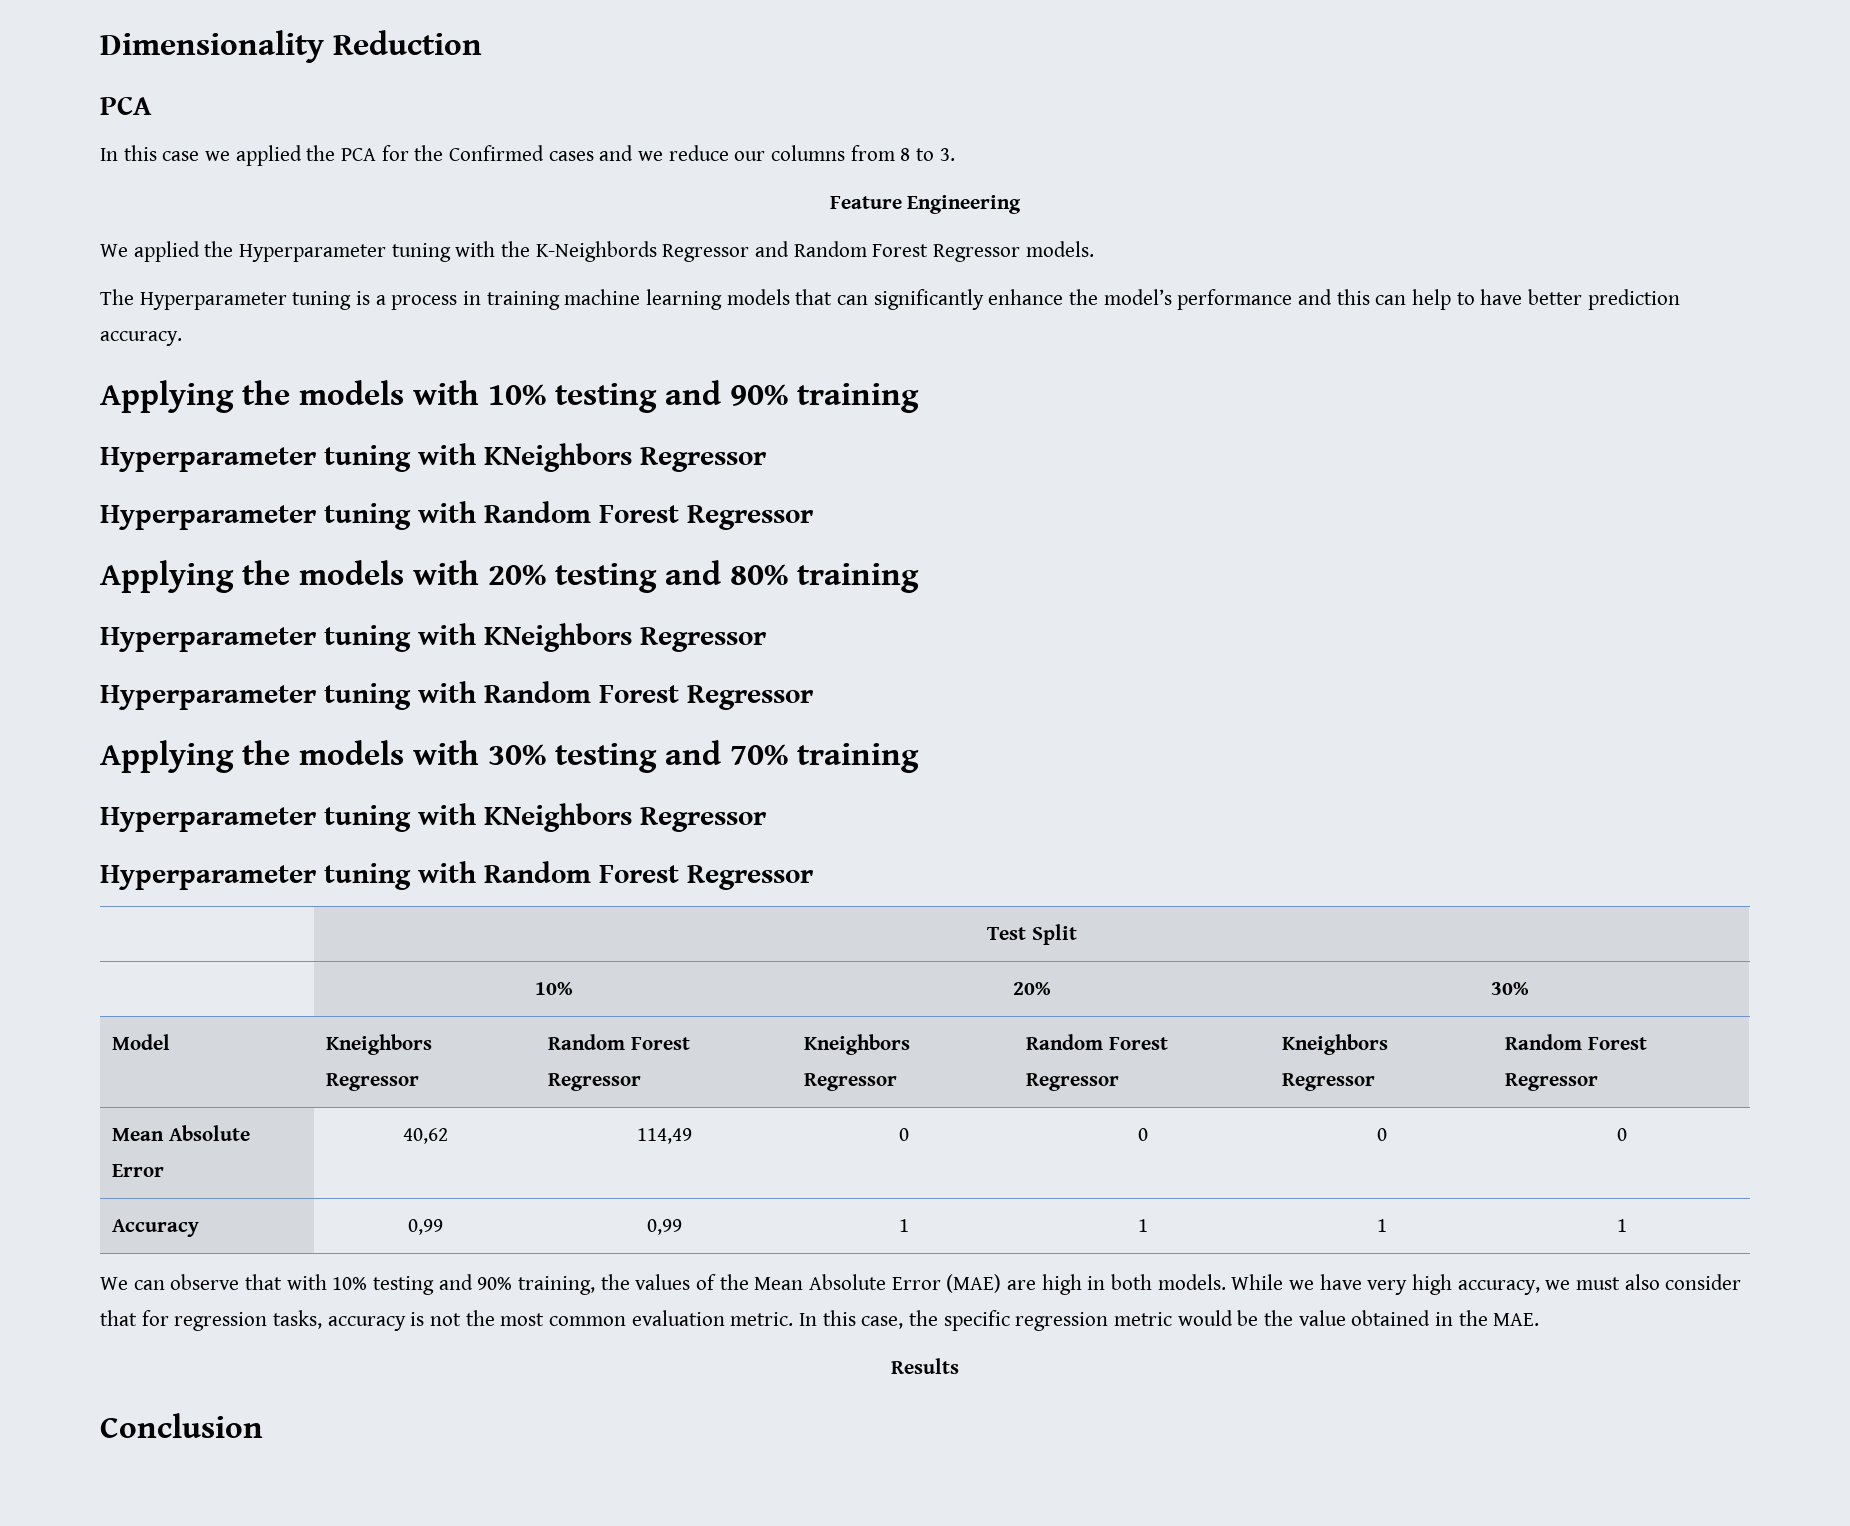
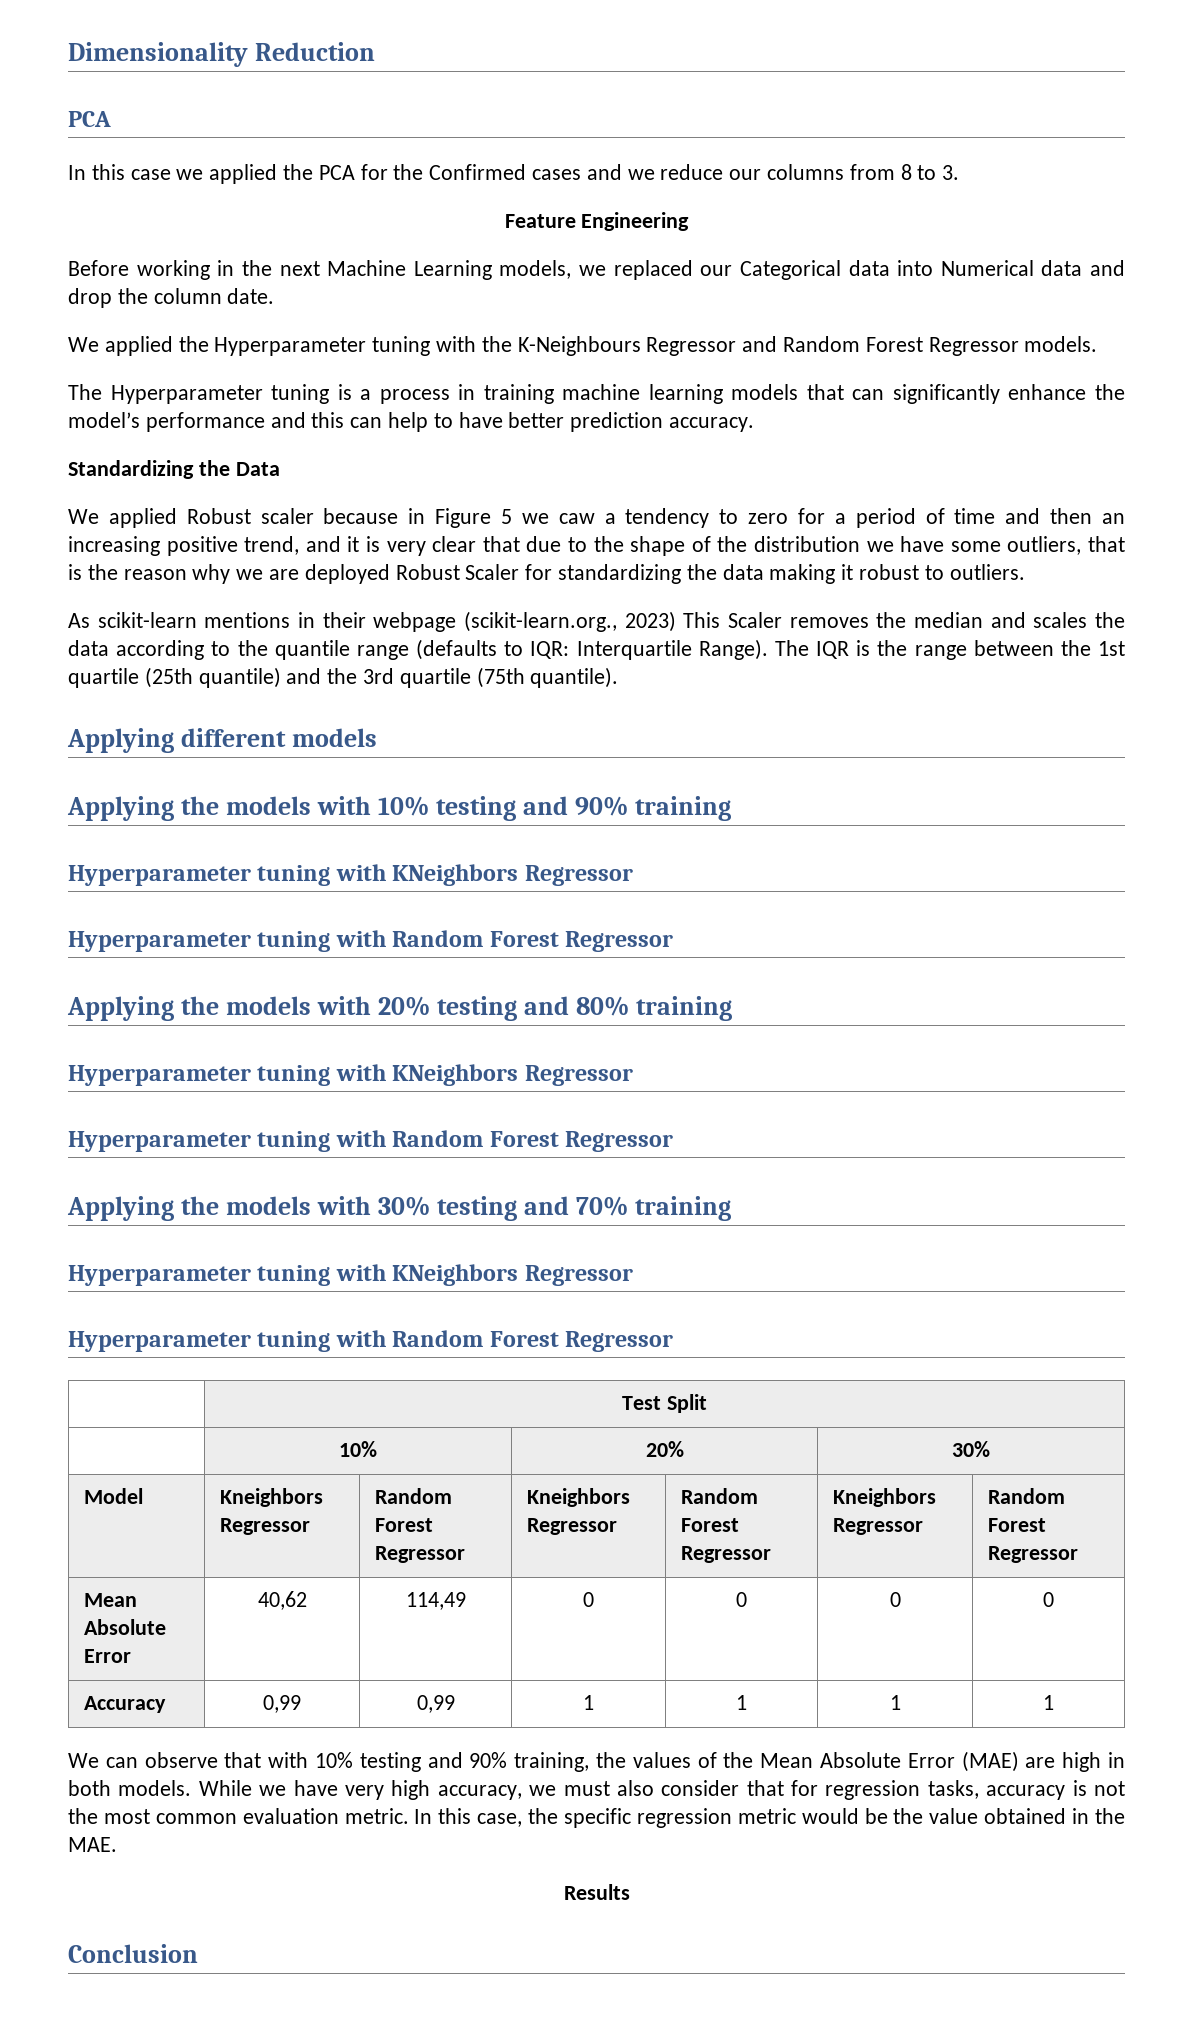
+ Before working in the next Machine Learning models, we replaced our Categorical data into Numerical data and drop the column date.
- We applied the Hyperparameter tuning with the K-Neighbords Regressor and Random Forest Regressor models.
+ We applied the Hyperparameter tuning with the K-Neighbours Regressor and Random Forest Regressor models.
+ Standardizing the Data
+ We applied Robust scaler because in Figure 5 we caw a tendency to zero for a period of time and then an increasing positive trend, and it is very clear that due to the shape of the distribution we have some outliers, that is the reason why we are deployed Robust Scaler for standardizing the data making it robust to outliers.
+ As scikit-learn mentions in their webpage (scikit-learn.org., 2023) This Scaler removes the median and scales the data according to the quantile range (defaults to IQR: Interquartile Range). The IQR is the range between the 1st quartile (25th quantile) and the 3rd quartile (75th quantile).
+ Applying different models

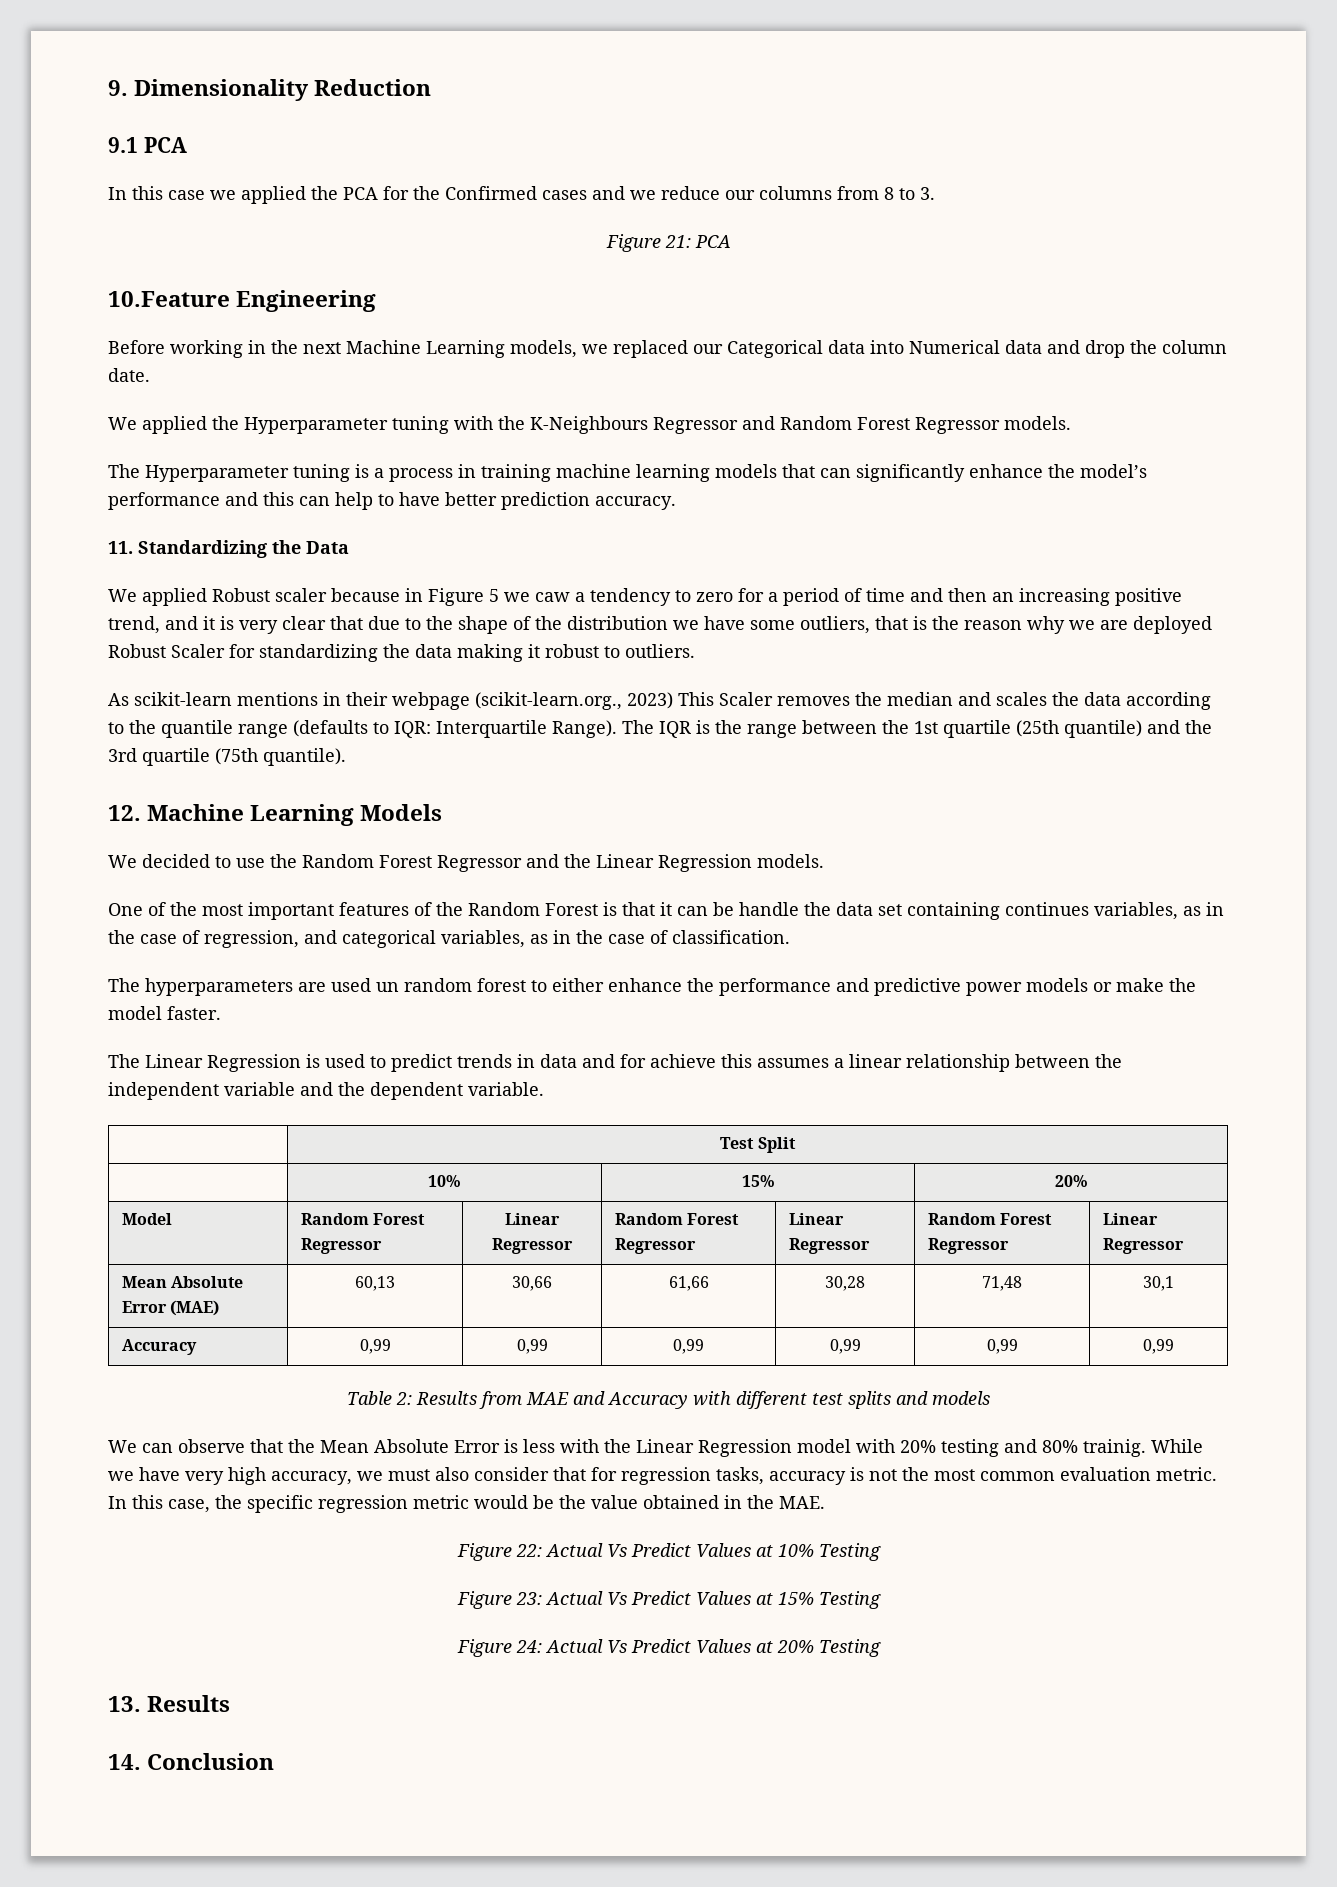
- Dimensionality Reduction
- PCA
+ 9. Dimensionality Reduction
+ 9.1 PCA
- Feature Engineering
+ Figure 21: PCA
+ 10.Feature Engineering
- Standardizing the Data
+ 11. Standardizing the Data
- Applying different models
- Applying the models with 10% testing and 90% training
- Hyperparameter tuning with KNeighbors Regressor
- Hyperparameter tuning with Random Forest Regressor
- Applying the models with 20% testing and 80% training
- Hyperparameter tuning with KNeighbors Regressor
- Hyperparameter tuning with Random Forest Regressor
- Applying the models with 30% testing and 70% training
- Hyperparameter tuning with KNeighbors Regressor
- Hyperparameter tuning with Random Forest Regressor
+ 12. Machine Learning Models
+ We decided to use the Random Forest Regressor and the Linear Regression models.
+ One of the most important features of the Random Forest is that it can be handle the data set containing continues variables, as in the case of regression, and categorical variables, as in the case of classification.
+ The hyperparameters are used un random forest to either enhance the performance and predictive power models or make the model faster.
+ The Linear Regression is used to predict trends in data and for achieve this assumes a linear relationship between the independent variable and the dependent variable.
- | 10% | 20% | 30%
+ | 10% | 15% | 20%
- Model | Kneighbors Regressor | Random Forest Regressor | Kneighbors Regressor | Random Forest Regressor | Kneighbors Regressor | Random Forest Regressor
+ Model | Random Forest Regressor | Linear Regressor | Random Forest Regressor | Linear Regressor | Random Forest Regressor | Linear Regressor
- Mean Absolute Error | 40,62 | 114,49 | 0 | 0 | 0 | 0
- Accuracy | 0,99 | 0,99 | 1 | 1 | 1 | 1
- We can observe that with 10% testing and 90% training, the values of the Mean Absolute Error (MAE) are high in both models.
+ Mean Absolute Error (MAE) | 60,13 | 30,66 | 61,66 | 30,28 | 71,48 | 30,1
+ Accuracy | 0,99 | 0,99 | 0,99 | 0,99 | 0,99 | 0,99
+ Table 2: Results from MAE and Accuracy with different test splits and models
+ We can observe that the Mean Absolute Error is less with the Linear Regression model with 20% testing and 80% trainig.
- Results
+ Figure 22: Actual Vs Predict Values at 10% Testing
+ Figure 23: Actual Vs Predict Values at 15% Testing
+ Figure 24: Actual Vs Predict Values at 20% Testing
+ 13. Results
- Conclusion
+ 14. Conclusion

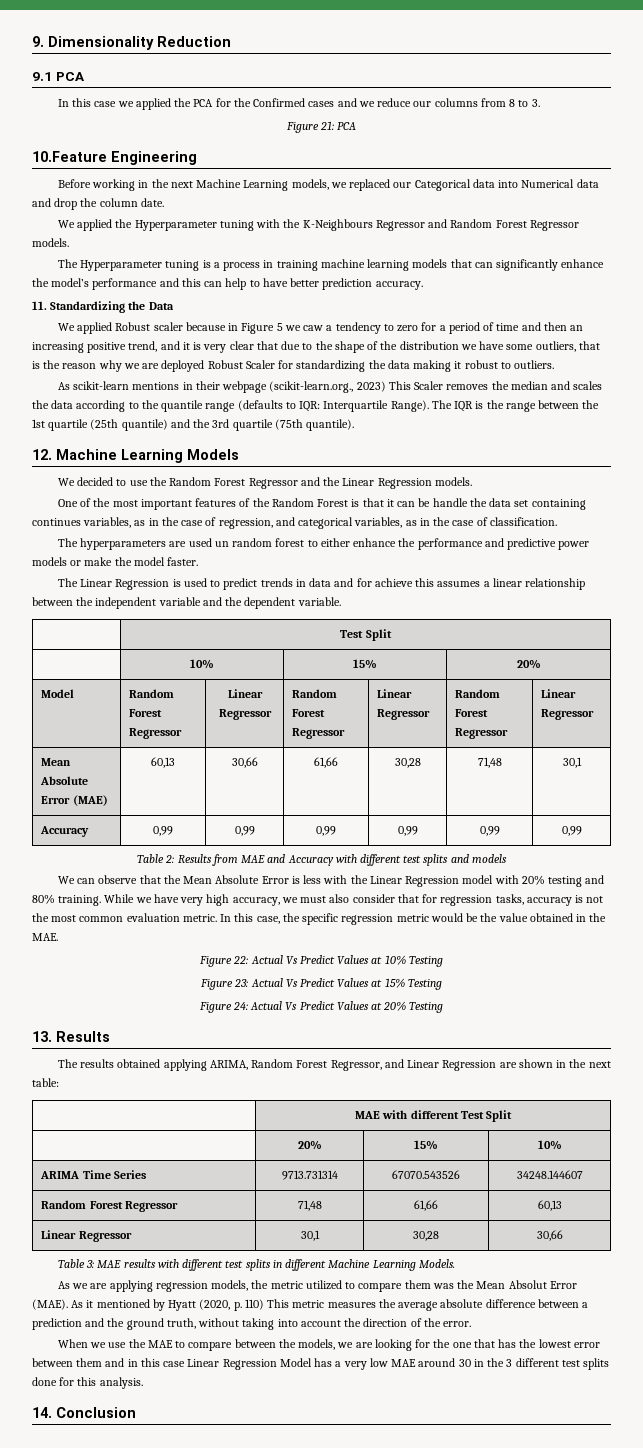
- We can observe that the Mean Absolute Error is less with the Linear Regression model with 20% testing and 80% trainig.
+ We can observe that the Mean Absolute Error is less with the Linear Regression model with 20% testing and 80% training.
+ The results obtained applying ARIMA, Random Forest Regressor, and Linear Regression are shown in the next table:
+ | MAE with different Test Split
+ | 20% | 15% | 10%
+ ARIMA Time Series | 9713.731314 | 67070.543526 | 34248.144607
+ Random Forest Regressor | 71,48 | 61,66 | 60,13
+ Linear Regressor | 30,1 | 30,28 | 30,66
+ Table 3: MAE results with different test splits in different Machine Learning Models.
+ As we are applying regression models, the metric utilized to compare them was the Mean Absolut Error (MAE). As it mentioned by Hyatt (2020, p. 110) This metric measures the average absolute difference between a prediction and the ground truth, without taking into account the direction of the error.
+ When we use the MAE to compare between the models, we are looking for the one that has the lowest error between them and in this case Linear Regression Model has a very low MAE around 30 in the 3 different test splits done for this analysis.

